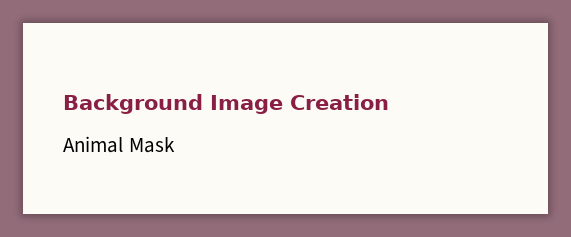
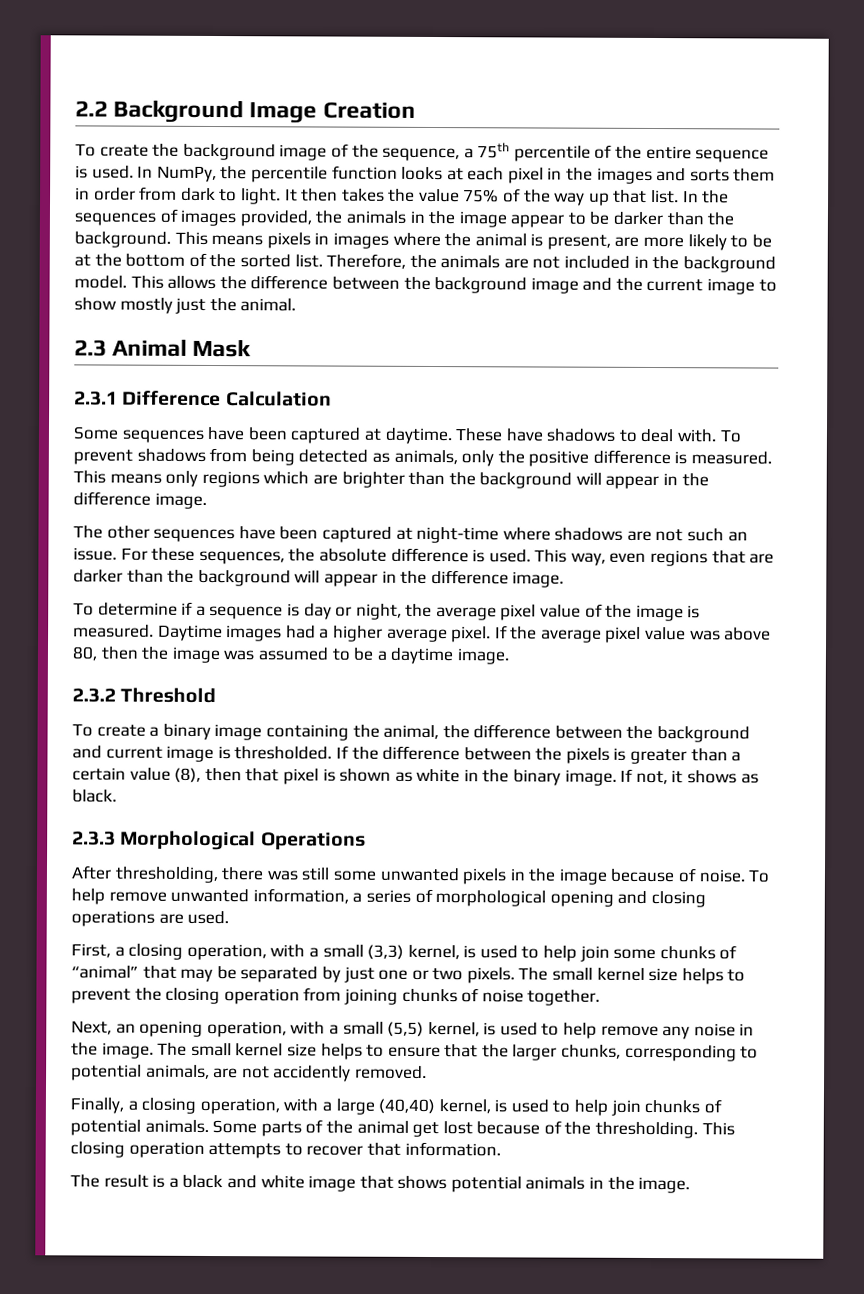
- Background Image Creation
+ 2.2 Background Image Creation
- Animal Mask
+ To create the background image of the sequence, a 75th percentile of the entire sequence is used. In NumPy, the percentile function looks at each pixel in the images and sorts them in order from dark to light. It then takes the value 75% of the way up that list. In the sequences of images provided, the animals in the image appear to be darker than the background. This means pixels in images where the animal is present, are more likely to be at the bottom of the sorted list. Therefore, the animals are not included in the background model. This allows the difference between the background image and the current image to show mostly just the animal.
+ 2.3 Animal Mask
+ 2.3.1 Difference Calculation
+ Some sequences have been captured at daytime. These have shadows to deal with. To prevent shadows from being detected as animals, only the positive difference is measured. This means only regions which are brighter than the background will appear in the difference image.
+ The other sequences have been captured at night-time where shadows are not such an issue. For these sequences, the absolute difference is used. This way, even regions that are darker than the background will appear in the difference image.
+ To determine if a sequence is day or night, the average pixel value of the image is measured. Daytime images had a higher average pixel. If the average pixel value was above 80, then the image was assumed to be a daytime image.
+ 2.3.2 Threshold
+ To create a binary image containing the animal, the difference between the background and current image is thresholded. If the difference between the pixels is greater than a certain value (8), then that pixel is shown as white in the binary image. If not, it shows as black.
+ 2.3.3 Morphological Operations
+ After thresholding, there was still some unwanted pixels in the image because of noise. To help remove unwanted information, a series of morphological opening and closing operations are used.
+ First, a closing operation, with a small (3,3) kernel, is used to help join some chunks of “animal” that may be separated by just one or two pixels. The small kernel size helps to prevent the closing operation from joining chunks of noise together.
+ Next, an opening operation, with a small (5,5) kernel, is used to help remove any noise in the image. The small kernel size helps to ensure that the larger chunks, corresponding to potential animals, are not accidently removed.
+ Finally, a closing operation, with a large (40,40) kernel, is used to help join chunks of potential animals. Some parts of the animal get lost because of the thresholding. This closing operation attempts to recover that information.
+ The result is a black and white image that shows potential animals in the image.

